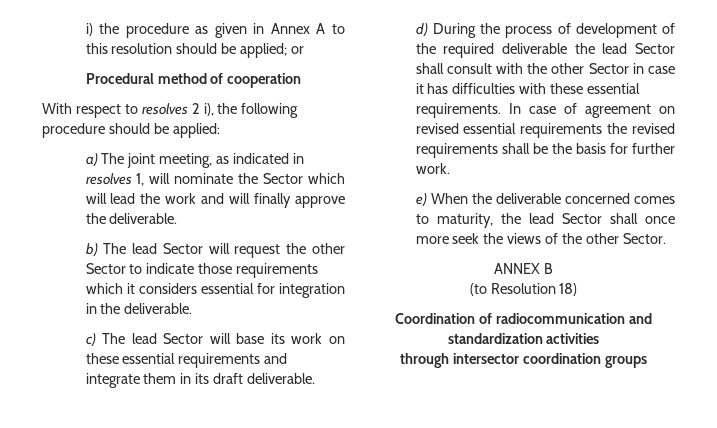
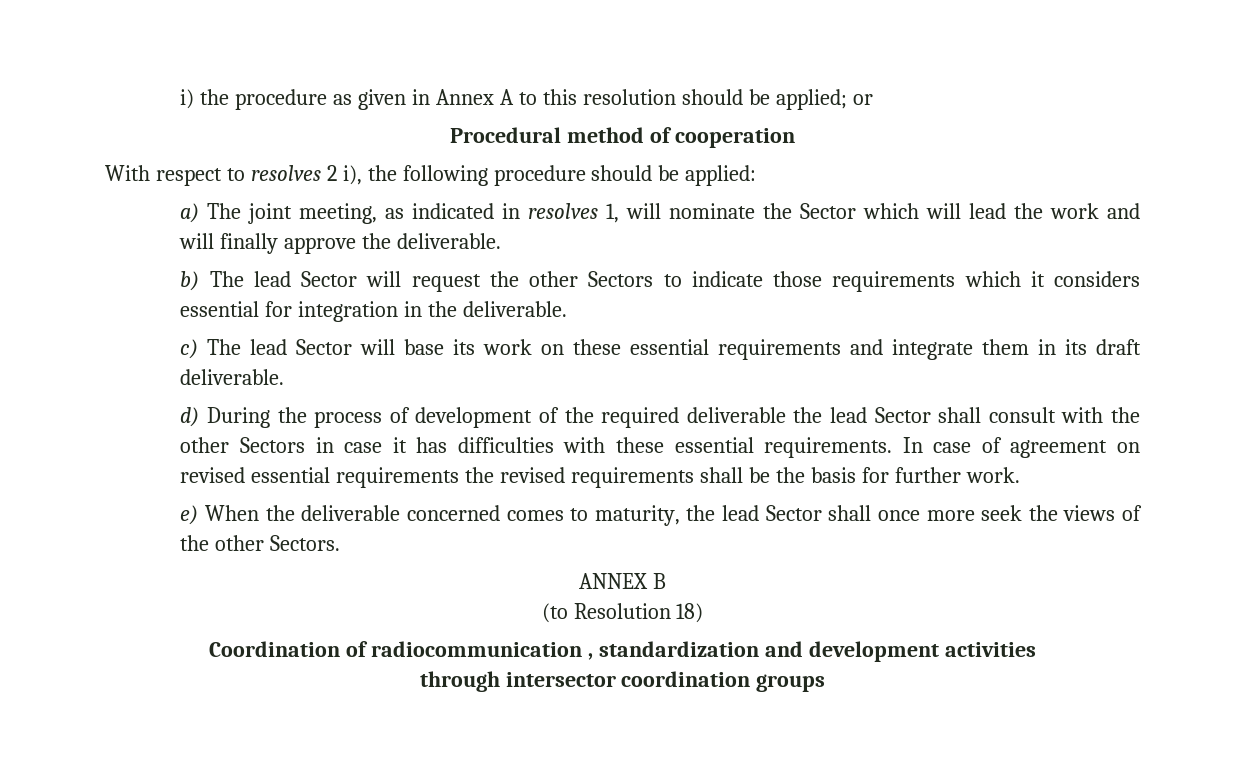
- b) The lead Sector will request the other Sector to indicate those requirements which it considers essential for integration in the deliverable.
+ b) The lead Sector will request the other Sectors to indicate those requirements which it considers essential for integration in the deliverable.
- d) During the process of development of the required deliverable the lead Sector shall consult with the other Sector in case it has difficulties with these essential requirements.
+ d) During the process of development of the required deliverable the lead Sector shall consult with the other Sectors in case it has difficulties with these essential requirements.
- e) When the deliverable concerned comes to maturity, the lead Sector shall once more seek the views of the other Sector.
+ e) When the deliverable concerned comes to maturity, the lead Sector shall once more seek the views of the other Sectors.
- Coordination of radiocommunication and standardization activities
+ Coordination of radiocommunication , standardization and development activities

